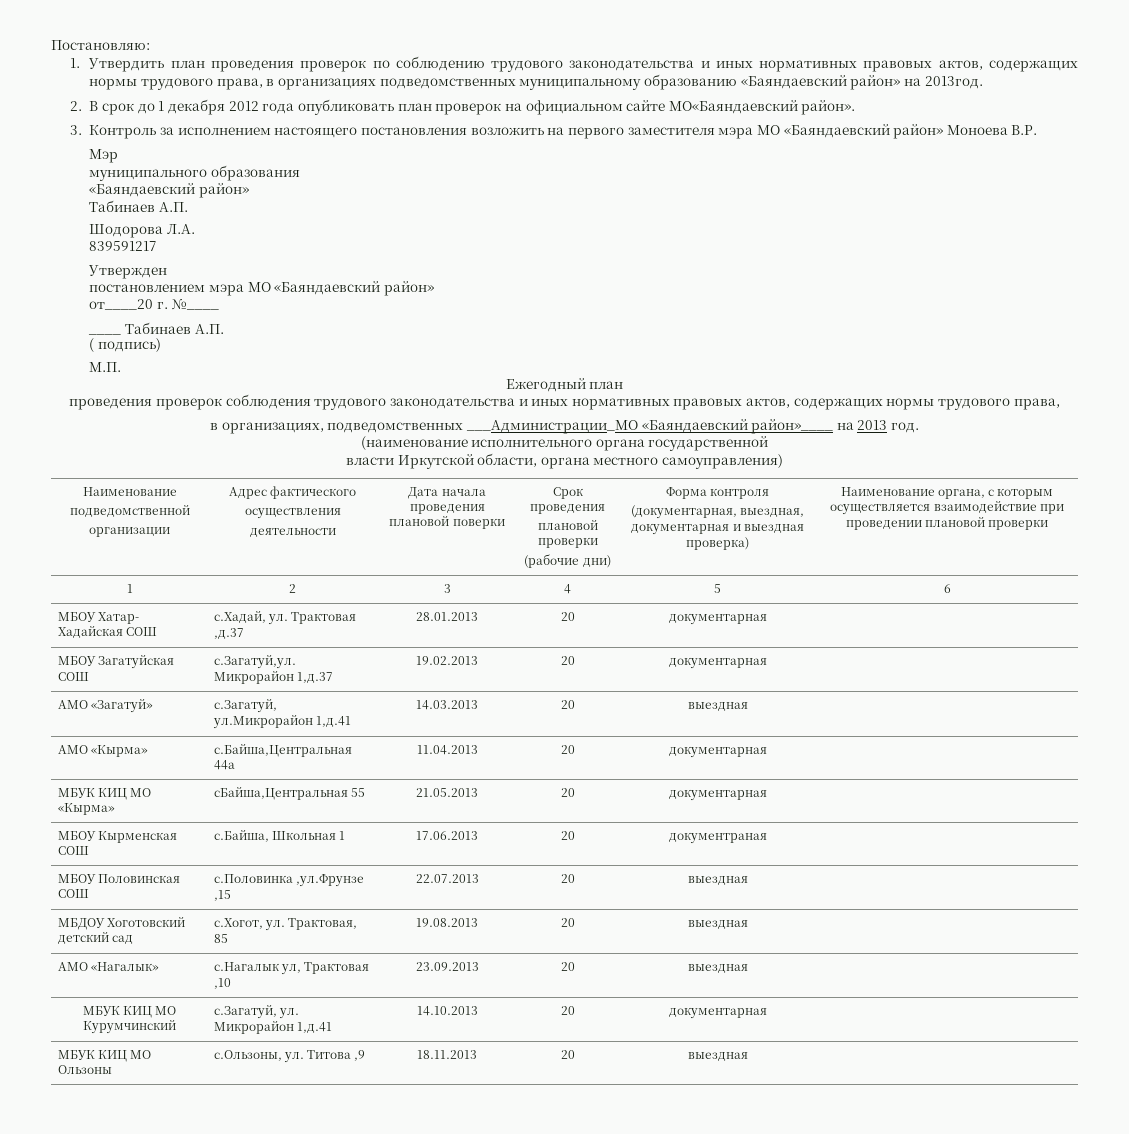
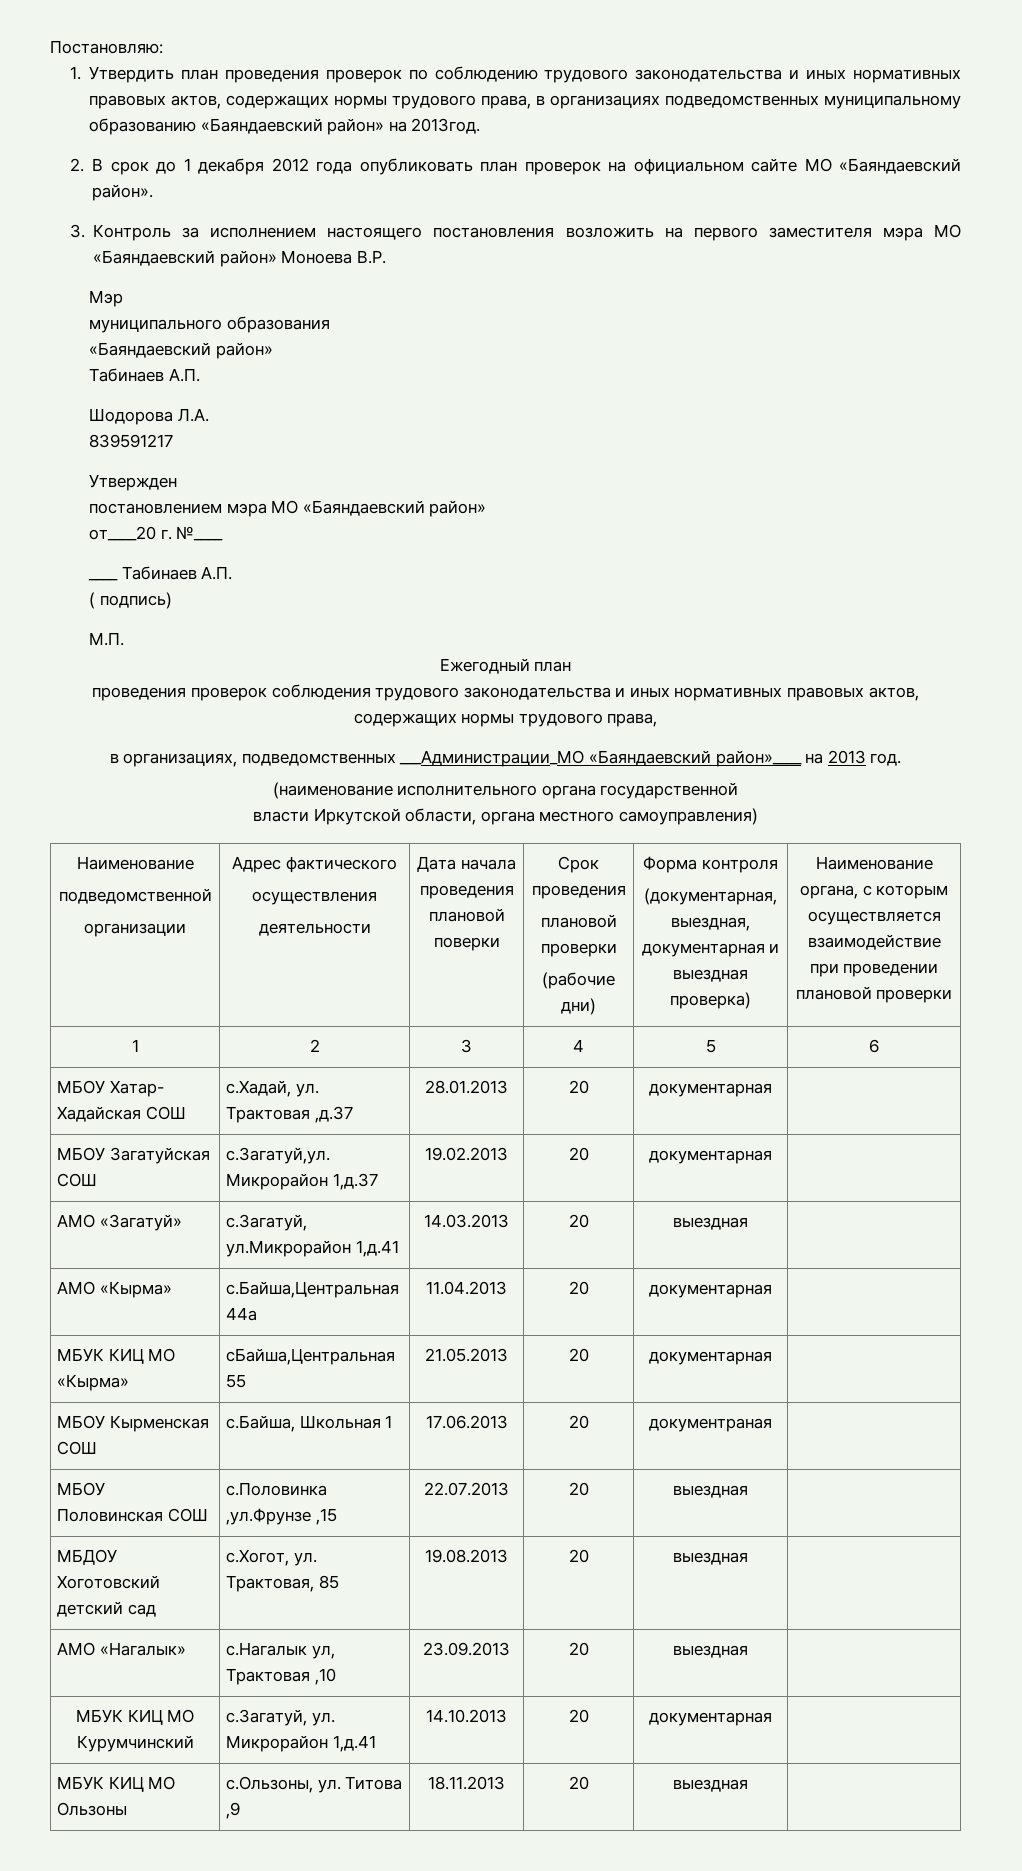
- 2. В срок до 1 декабря 2012 года опубликовать план проверок на официальном сайте МО«Баяндаевский район».
+ 2. В срок до 1 декабря 2012 года опубликовать план проверок на официальном сайте МО «Баяндаевский район».

